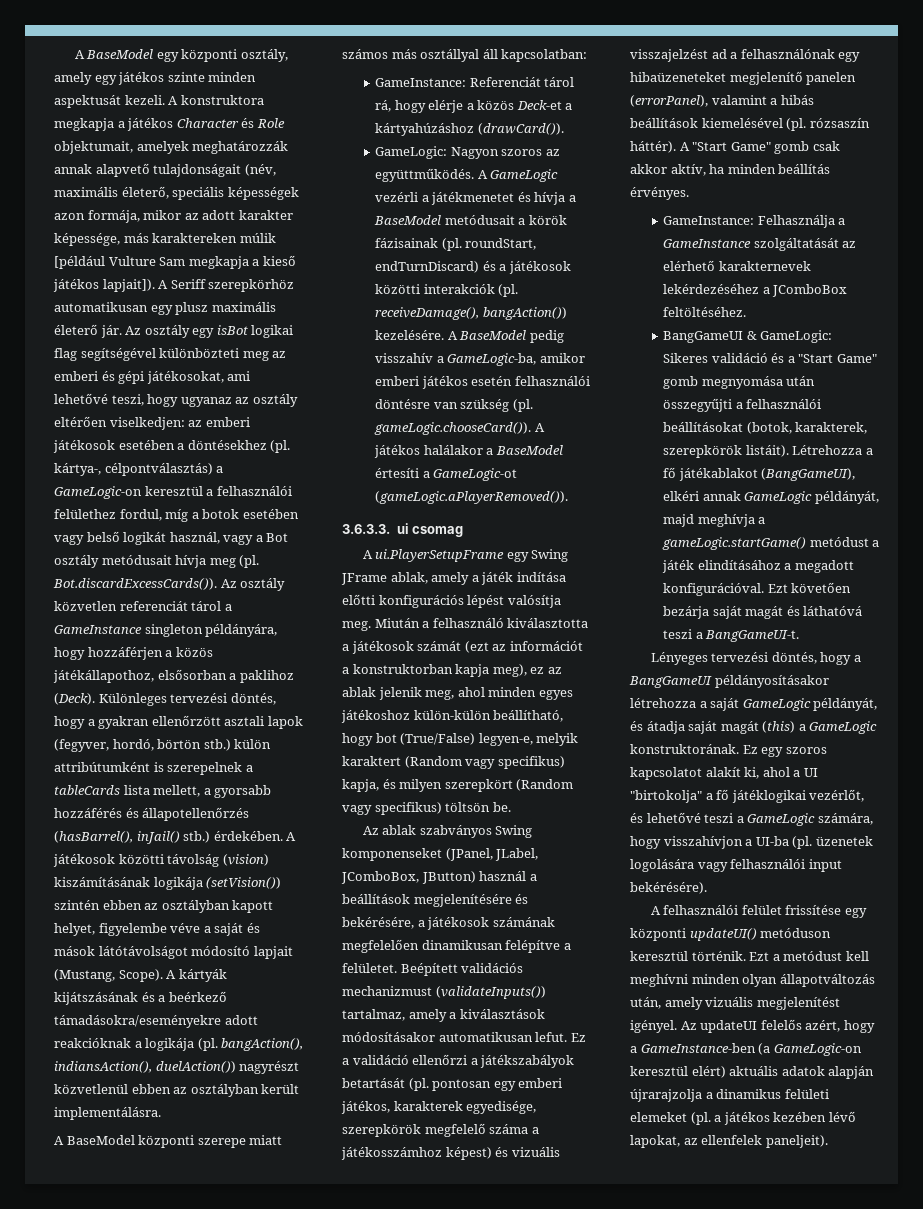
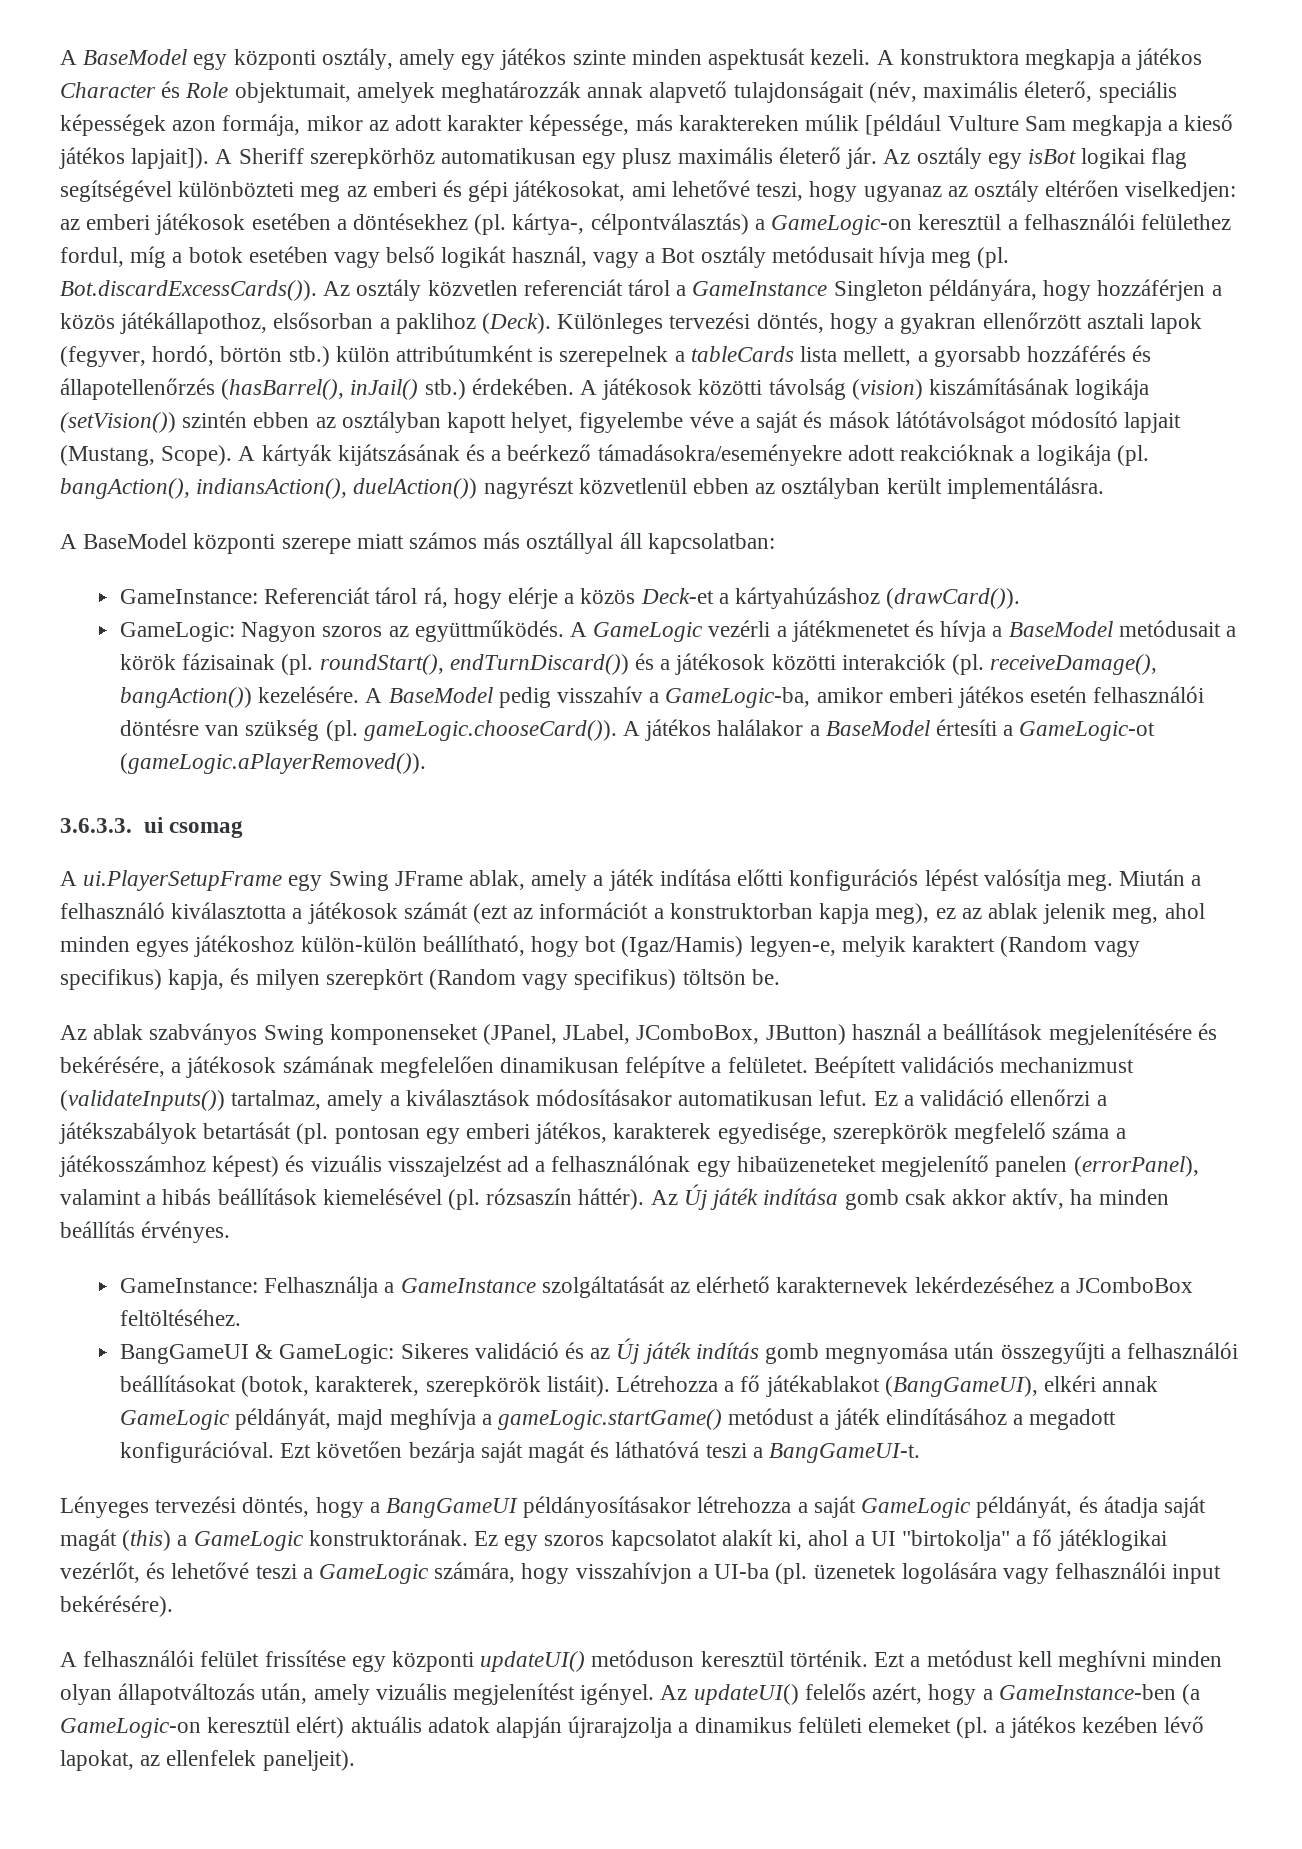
- A Seriff szerepkörhöz automatikusan egy plusz maximális életerő jár.
+ A Sheriff szerepkörhöz automatikusan egy plusz maximális életerő jár.
- Bot.discardExcessCards()). Az osztály közvetlen referenciát tárol a GameInstance singleton példányára, hogy hozzáférjen a közös játékállapothoz, elsősorban a paklihoz (Deck).
+ Bot.discardExcessCards()). Az osztály közvetlen referenciát tárol a GameInstance Singleton példányára, hogy hozzáférjen a közös játékállapothoz, elsősorban a paklihoz (Deck).
- A GameLogic vezérli a játékmenetet és hívja a BaseModel metódusait a körök fázisainak (pl. roundStart, endTurnDiscard) és a játékosok közötti interakciók (pl. receiveDamage(), bangAction()) kezelésére.
+ A GameLogic vezérli a játékmenetet és hívja a BaseModel metódusait a körök fázisainak (pl. roundStart(), endTurnDiscard()) és a játékosok közötti interakciók (pl. receiveDamage(), bangAction()) kezelésére.
- Miután a felhasználó kiválasztotta a játékosok számát (ezt az információt a konstruktorban kapja meg), ez az ablak jelenik meg, ahol minden egyes játékoshoz külön-külön beállítható, hogy bot (True/False) legyen-e, melyik karaktert (Random vagy specifikus) kapja, és milyen szerepkört (Random vagy specifikus) töltsön be.
+ Miután a felhasználó kiválasztotta a játékosok számát (ezt az információt a konstruktorban kapja meg), ez az ablak jelenik meg, ahol minden egyes játékoshoz külön-külön beállítható, hogy bot (Igaz/Hamis) legyen-e, melyik karaktert (Random vagy specifikus) kapja, és milyen szerepkört (Random vagy specifikus) töltsön be.
- A "Start Game" gomb csak akkor aktív, ha minden beállítás érvényes.
+ Az Új játék indítása gomb csak akkor aktív, ha minden beállítás érvényes.
- BangGameUI & GameLogic: Sikeres validáció és a "Start Game" gomb megnyomása után összegyűjti a felhasználói beállításokat (botok, karakterek, szerepkörök listáit).
+ BangGameUI & GameLogic: Sikeres validáció és az Új játék indítás gomb megnyomása után összegyűjti a felhasználói beállításokat (botok, karakterek, szerepkörök listáit).
- Az updateUI felelős azért, hogy a GameInstance-ben (a GameLogic-on keresztül elért) aktuális adatok alapján újrarajzolja a dinamikus felületi elemeket (pl. a játékos kezében lévő lapokat, az ellenfelek paneljeit).
+ Az updateUI() felelős azért, hogy a GameInstance-ben (a GameLogic-on keresztül elért) aktuális adatok alapján újrarajzolja a dinamikus felületi elemeket (pl. a játékos kezében lévő lapokat, az ellenfelek paneljeit).

